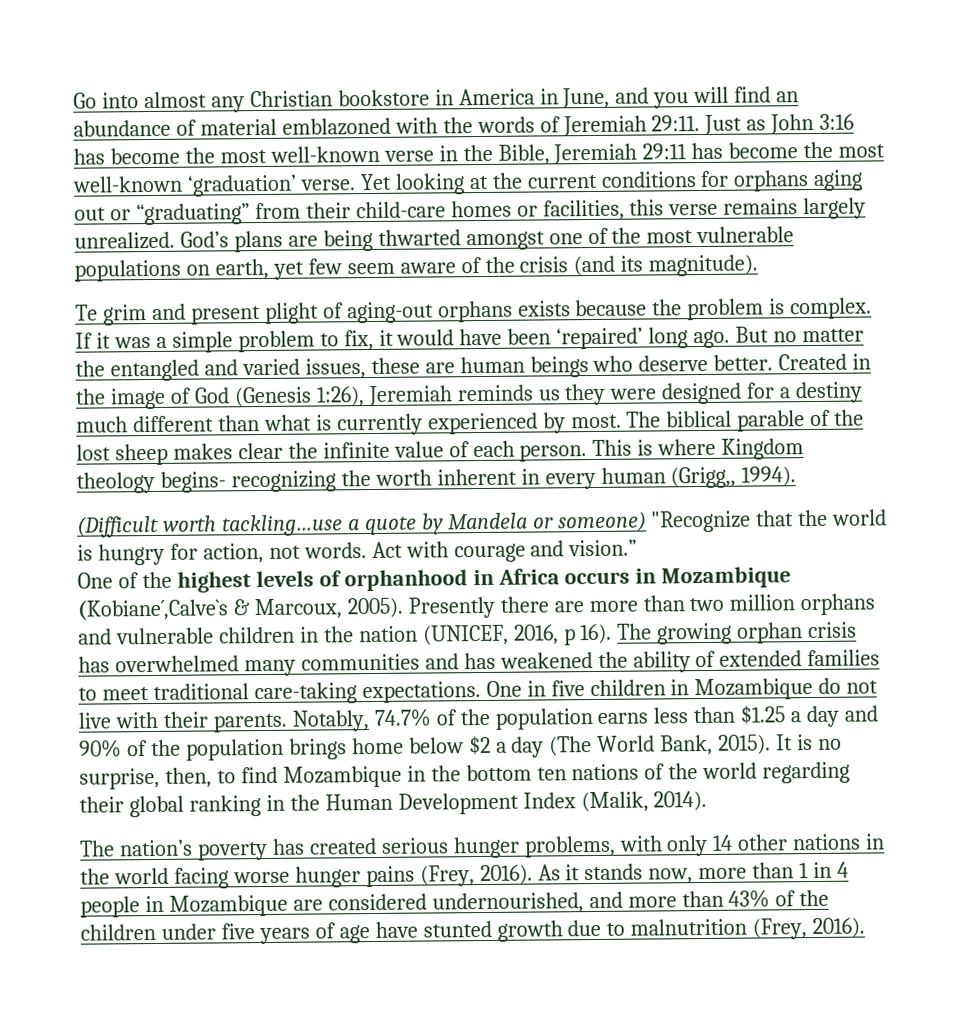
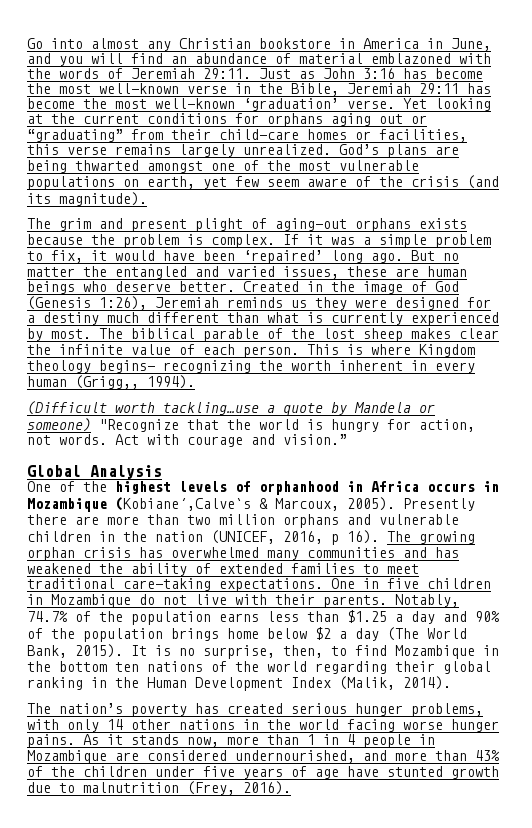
- Te grim and present plight of aging-out orphans exists because the problem is complex.
+ The grim and present plight of aging-out orphans exists because the problem is complex.
+ Global Analysis
- The nation’s poverty has created serious hunger problems, with only 14 other nations in the world facing worse hunger pains (Frey, 2016).
+ The nation’s poverty has created serious hunger problems, with only 14 other nations in the world facing worse hunger pains.

